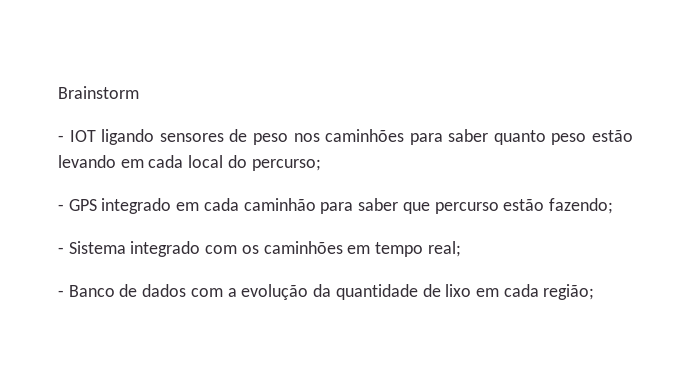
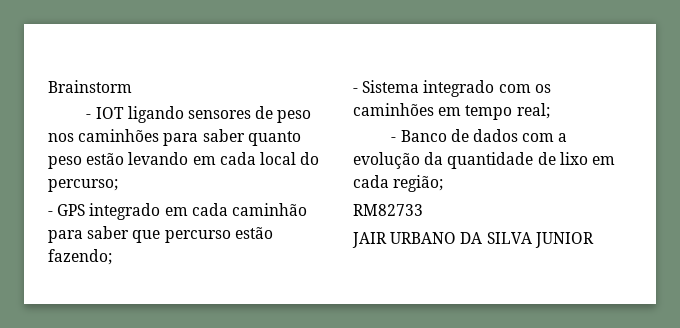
+ RM82733
+ JAIR URBANO DA SILVA JUNIOR

